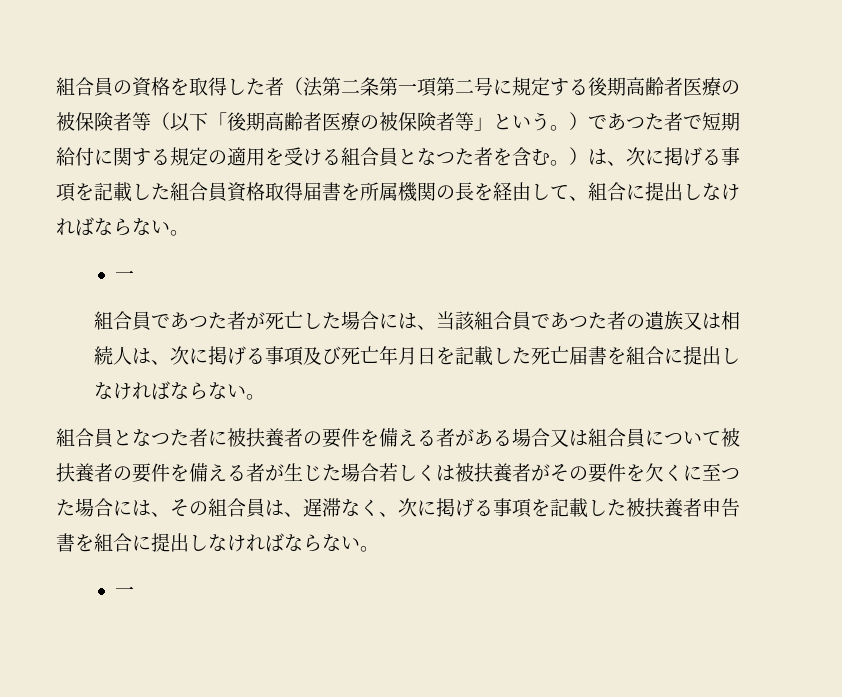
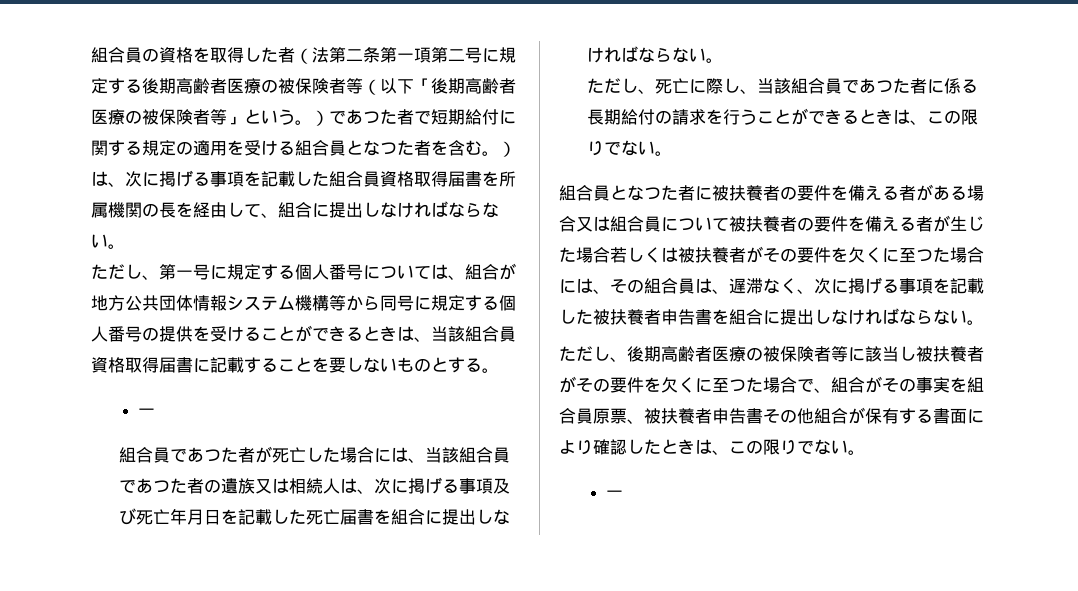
+ ただし、第一号に規定する個人番号については、組合が地方公共団体情報システム機構等から同号に規定する個人番号の提供を受けることができるときは、当該組合員資格取得届書に記載することを要しないものとする。
+ ただし、死亡に際し、当該組合員であつた者に係る長期給付の請求を行うことができるときは、この限りでない。
+ ただし、後期高齢者医療の被保険者等に該当し被扶養者がその要件を欠くに至つた場合で、組合がその事実を組合員原票、被扶養者申告書その他組合が保有する書面により確認したときは、この限りでない。

